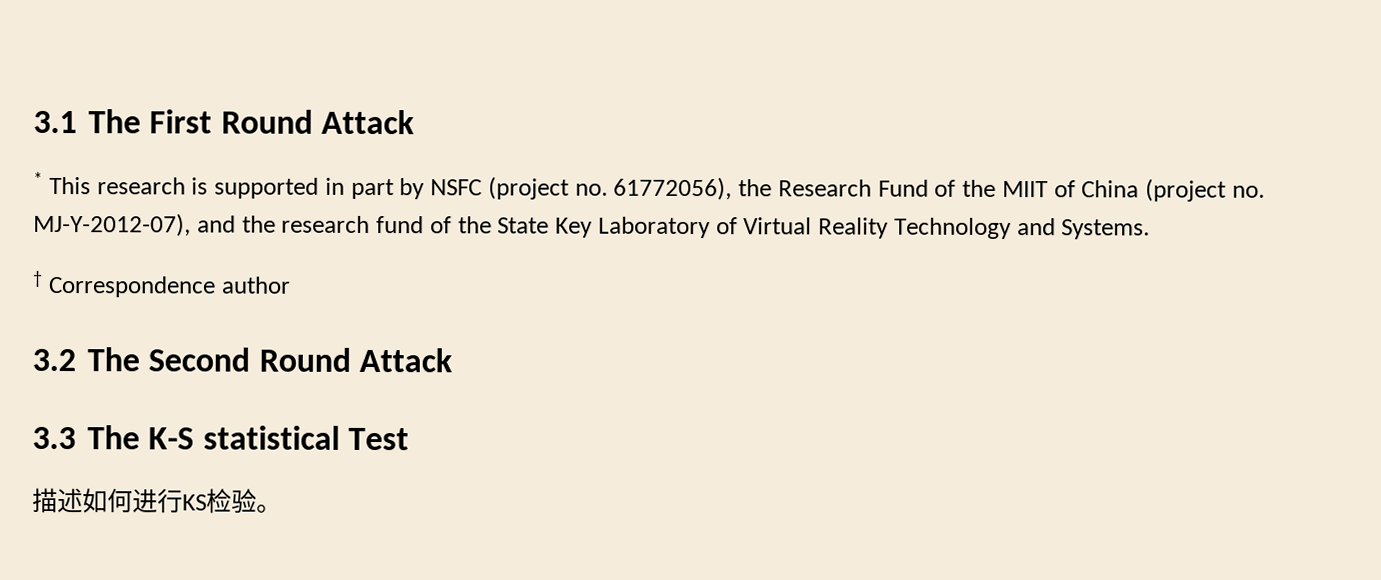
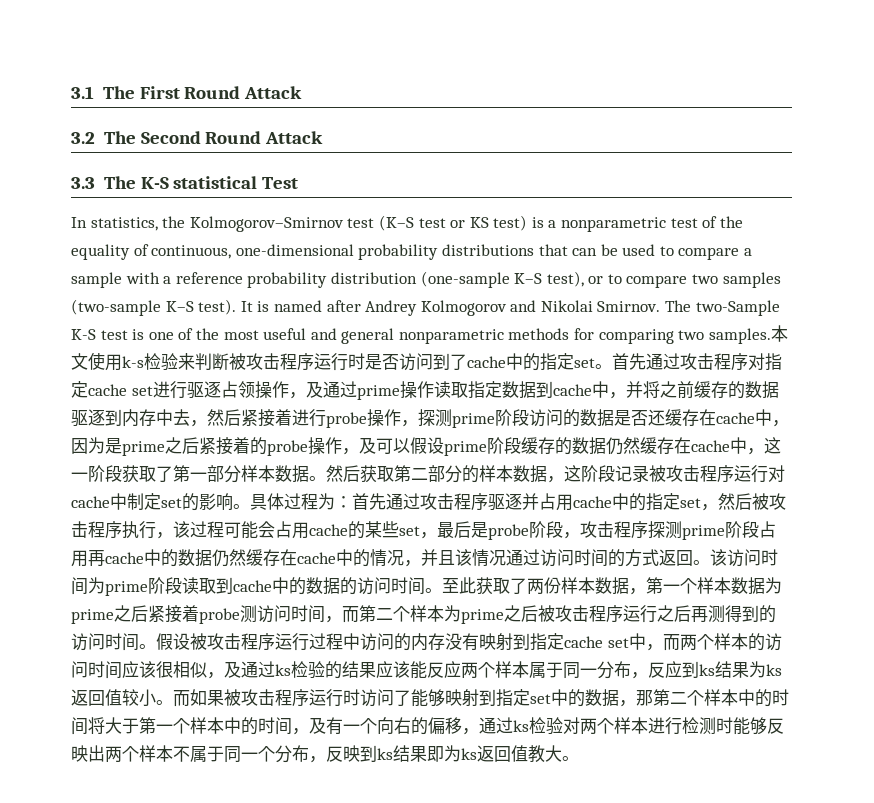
- * This research is supported in part by NSFC (project no. 61772056), the Research Fund of the MIIT of China (project no. MJ-Y-2012-07), and the research fund of the State Key Laboratory of Virtual Reality Technology and Systems.
- † Correspondence author
- 描述如何进行KS检验。
+ In statistics, the Kolmogorov–Smirnov test (K–S test or KS test) is a nonparametric test of the equality of continuous, one-dimensional probability distributions that can be used to compare a sample with a reference probability distribution (one-sample K–S test), or to compare two samples (two-sample K–S test). It is named after Andrey Kolmogorov and Nikolai Smirnov. The two-Sample K-S test is one of the most useful and general nonparametric methods for comparing two samples.本文使用k-s检验来判断被攻击程序运行时是否访问到了cache中的指定set。首先通过攻击程序对指定cache set进行驱逐占领操作，及通过prime操作读取指定数据到cache中，并将之前缓存的数据驱逐到内存中去，然后紧接着进行probe操作，探测prime阶段访问的数据是否还缓存在cache中，因为是prime之后紧接着的probe操作，及可以假设prime阶段缓存的数据仍然缓存在cache中，这一阶段获取了第一部分样本数据。然后获取第二部分的样本数据，这阶段记录被攻击程序运行对cache中制定set的影响。具体过程为：首先通过攻击程序驱逐并占用cache中的指定set，然后被攻击程序执行，该过程可能会占用cache的某些set，最后是probe阶段，攻击程序探测prime阶段占用再cache中的数据仍然缓存在cache中的情况，并且该情况通过访问时间的方式返回。该访问时间为prime阶段读取到cache中的数据的访问时间。至此获取了两份样本数据，第一个样本数据为prime之后紧接着probe测访问时间，而第二个样本为prime之后被攻击程序运行之后再测得到的访问时间。假设被攻击程序运行过程中访问的内存没有映射到指定cache set中，而两个样本的访问时间应该很相似，及通过ks检验的结果应该能反应两个样本属于同一分布，反应到ks结果为ks返回值较小。而如果被攻击程序运行时访问了能够映射到指定set中的数据，那第二个样本中的时间将大于第一个样本中的时间，及有一个向右的偏移，通过ks检验对两个样本进行检测时能够反映出两个样本不属于同一个分布，反映到ks结果即为ks返回值教大。

